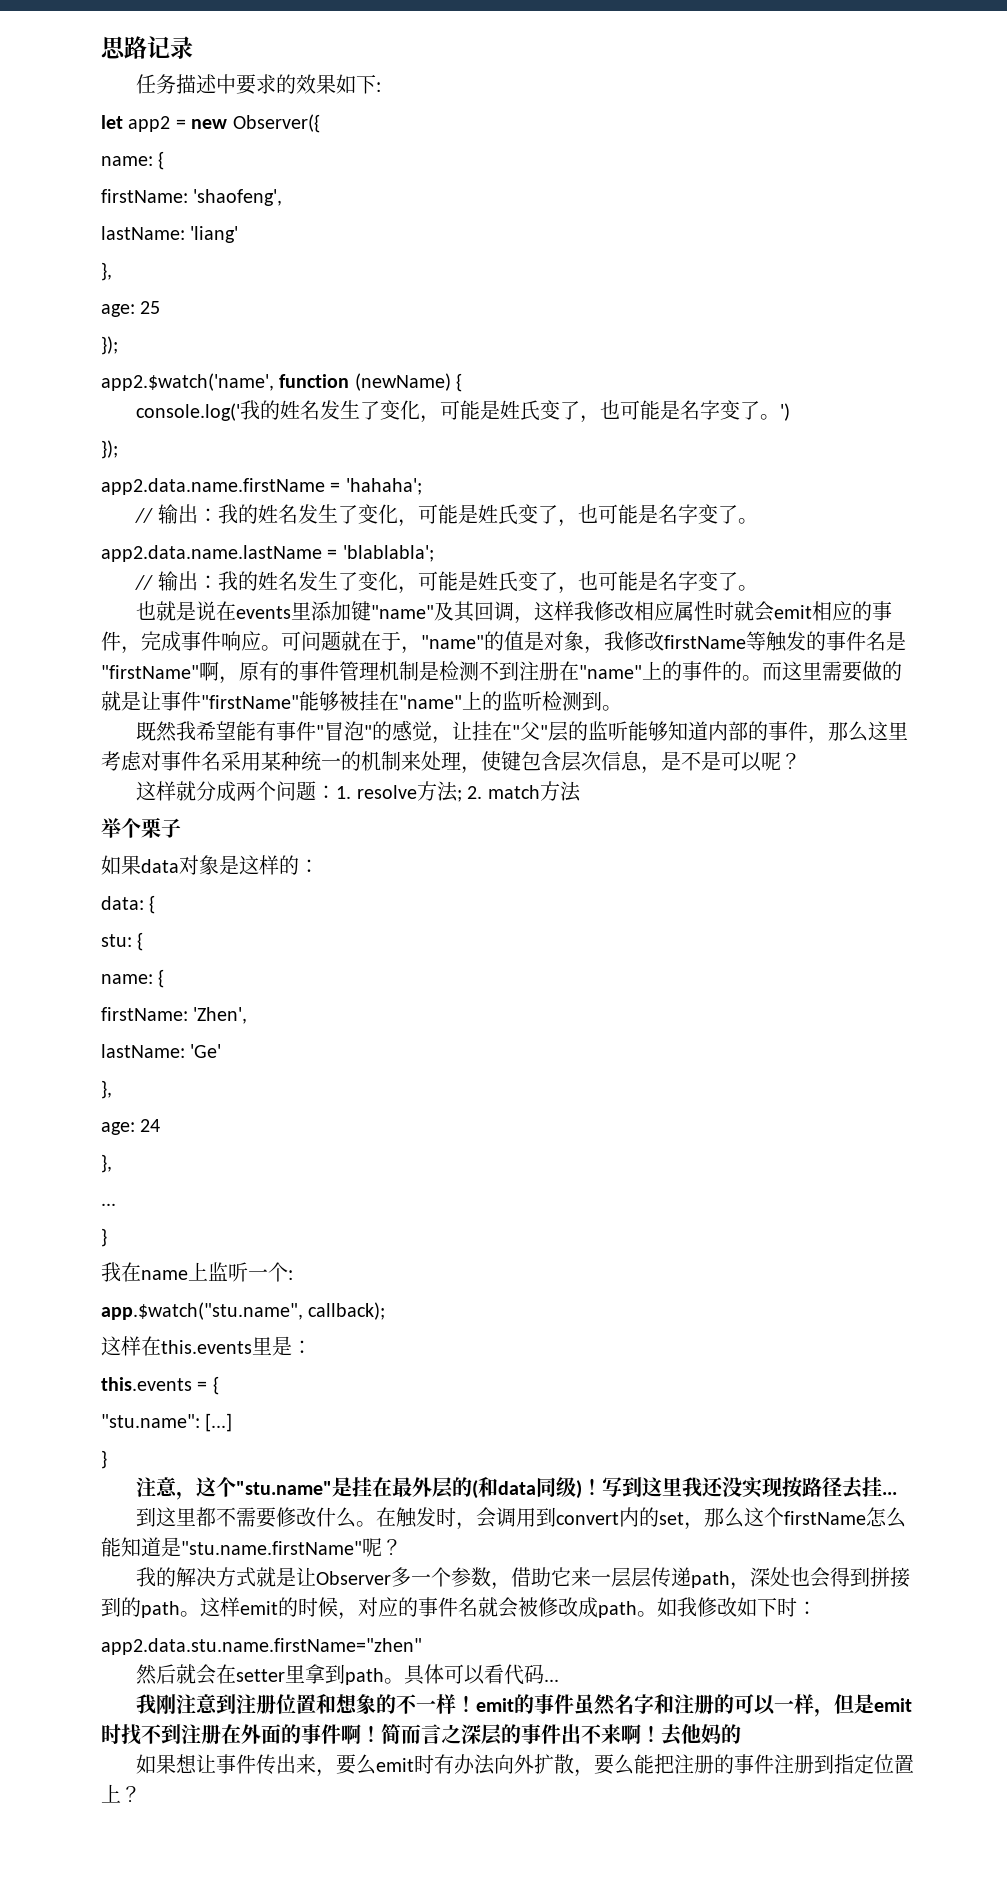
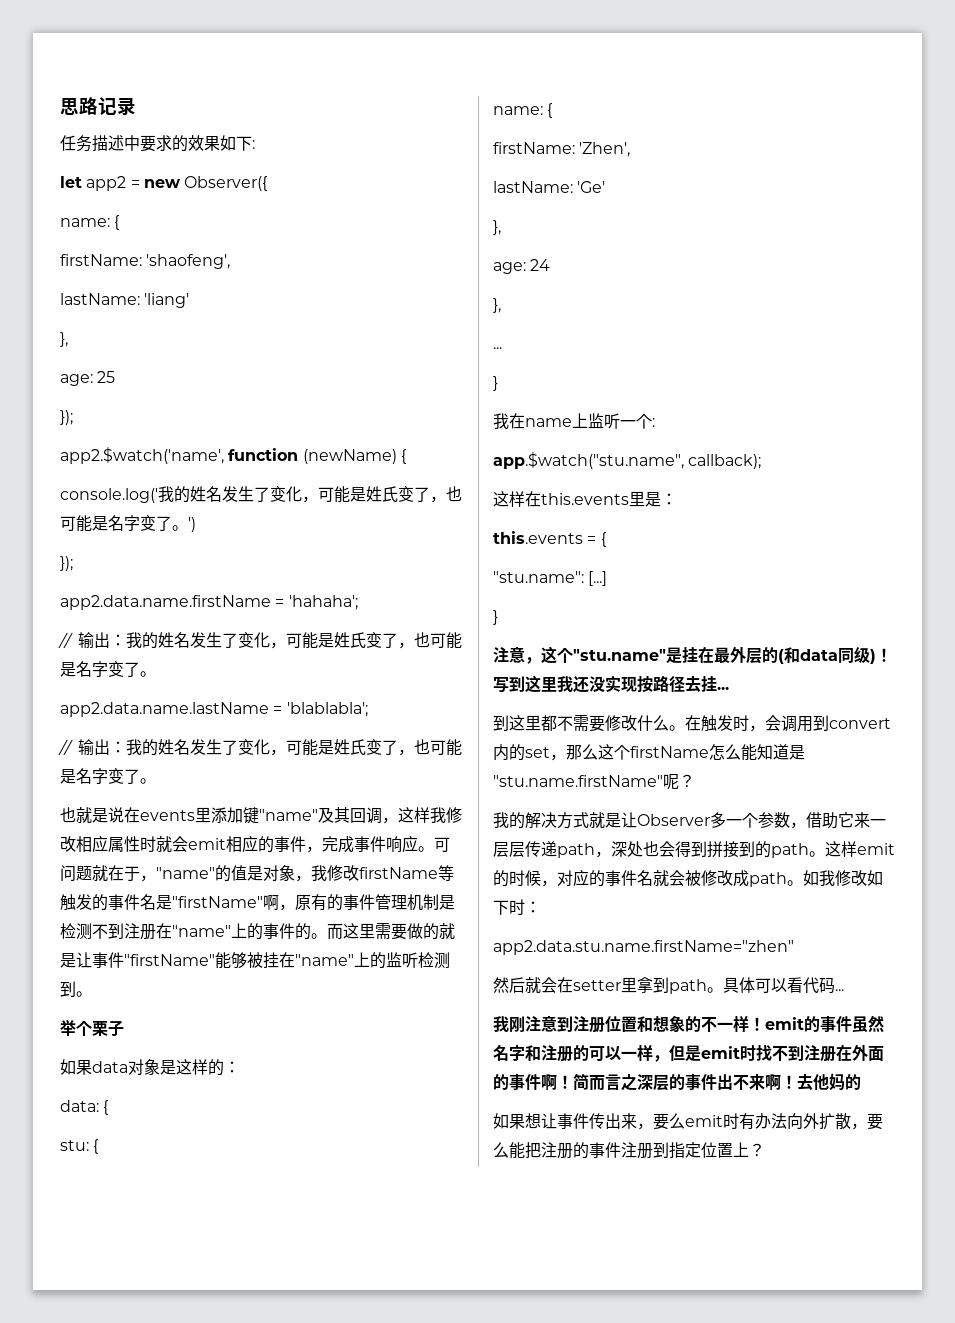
- 既然我希望能有事件"冒泡"的感觉，让挂在"父"层的监听能够知道内部的事件，那么这里考虑对事件名采用某种统一的机制来处理，使键包含层次信息，是不是可以呢？
- 这样就分成两个问题：1. resolve方法; 2. match方法

